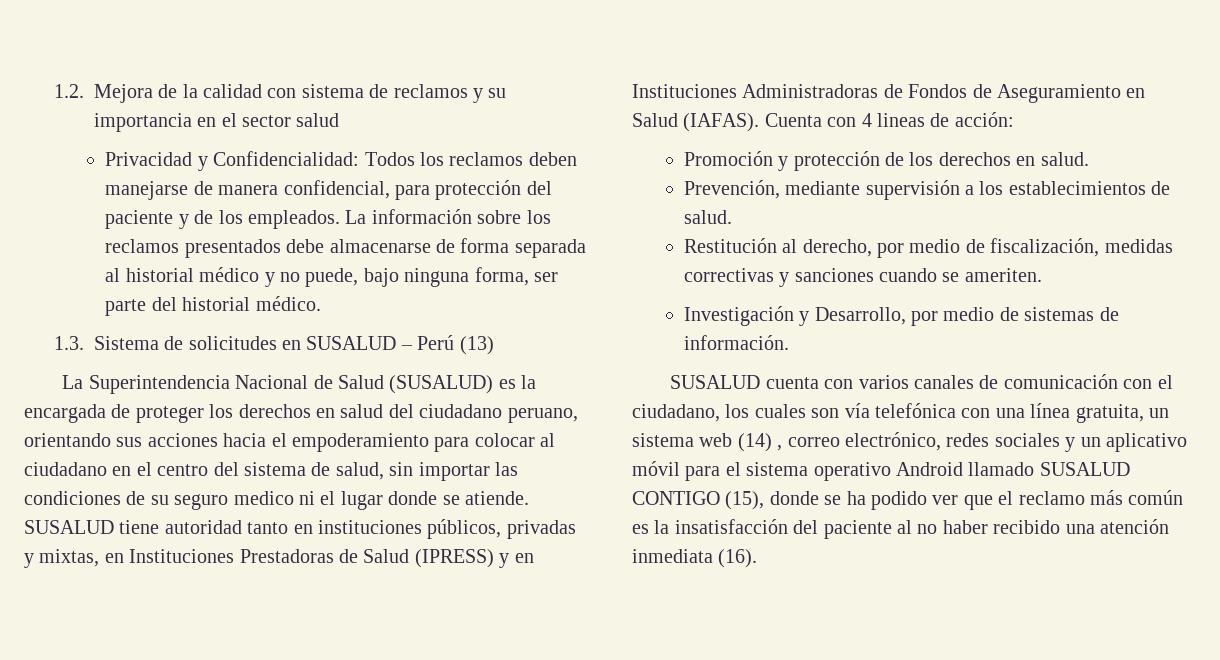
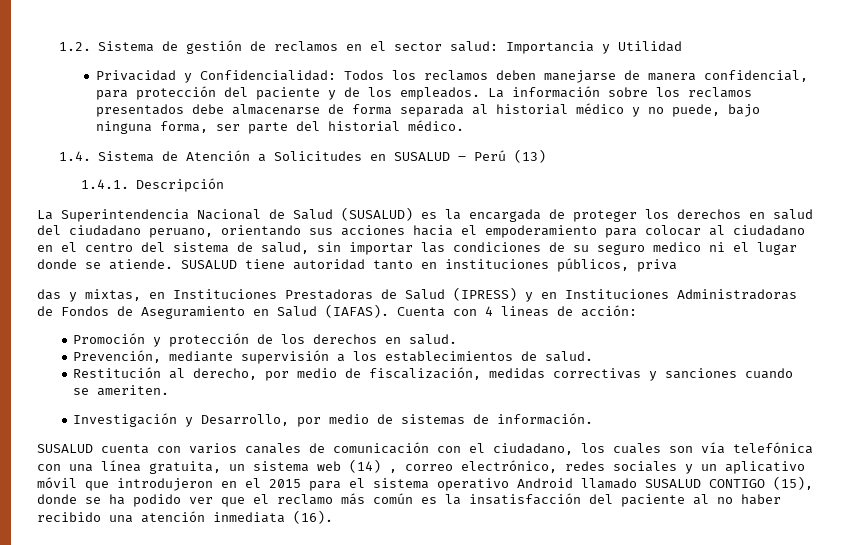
- 1.2. Mejora de la calidad con sistema de reclamos y su importancia en el sector salud
+ 1.2. Sistema de gestión de reclamos en el sector salud: Importancia y Utilidad
- 1.3. Sistema de solicitudes en SUSALUD – Perú (13)
+ 1.4. Sistema de Atención a Solicitudes en SUSALUD – Perú (13)
+ 1.4.1. Descripción
- SUSALUD tiene autoridad tanto en instituciones públicos, privadas y mixtas, en Instituciones Prestadoras de Salud (IPRESS) y en Instituciones Administradoras de Fondos de Aseguramiento en Salud (IAFAS).
+ SUSALUD tiene autoridad tanto en instituciones públicos, priva
+ das y mixtas, en Instituciones Prestadoras de Salud (IPRESS) y en Instituciones Administradoras de Fondos de Aseguramiento en Salud (IAFAS).
- SUSALUD cuenta con varios canales de comunicación con el ciudadano, los cuales son vía telefónica con una línea gratuita, un sistema web (14) , correo electrónico, redes sociales y un aplicativo móvil para el sistema operativo Android llamado SUSALUD CONTIGO (15), donde se ha podido ver que el reclamo más común es la insatisfacción del paciente al no haber recibido una atención inmediata (16).
+ SUSALUD cuenta con varios canales de comunicación con el ciudadano, los cuales son vía telefónica con una línea gratuita, un sistema web (14) , correo electrónico, redes sociales y un aplicativo móvil que introdujeron en el 2015 para el sistema operativo Android llamado SUSALUD CONTIGO (15), donde se ha podido ver que el reclamo más común es la insatisfacción del paciente al no haber recibido una atención inmediata (16).

